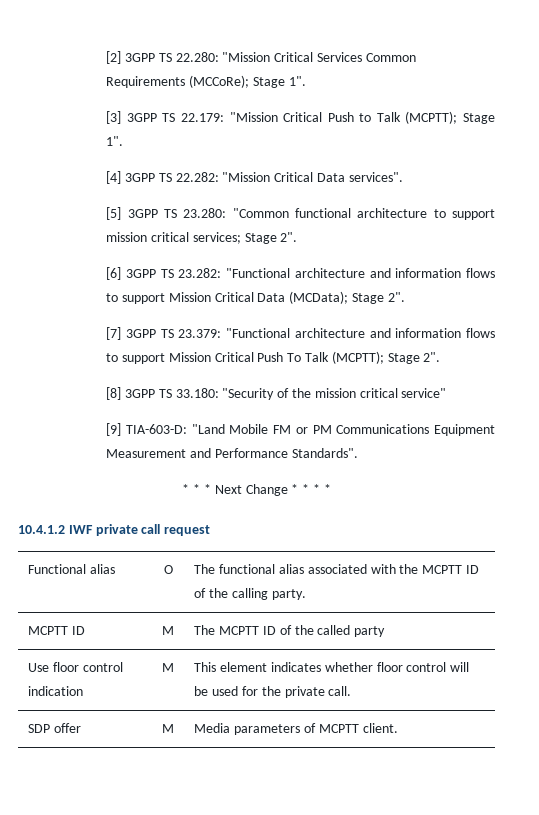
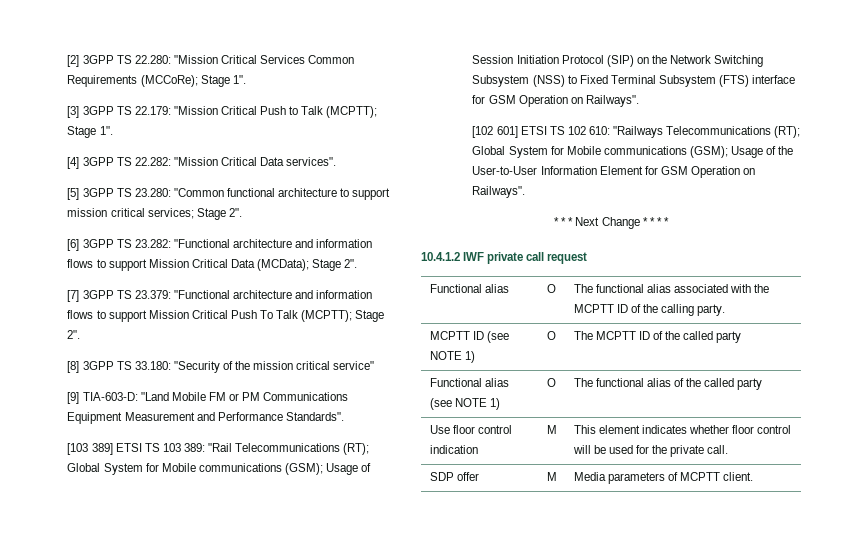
+ [103 389] ETSI TS 103 389: "Rail Telecommunications (RT); Global System for Mobile communications (GSM); Usage of Session Initiation Protocol (SIP) on the Network Switching Subsystem (NSS) to Fixed Terminal Subsystem (FTS) interface for GSM Operation on Railways".
+ [102 601] ETSI TS 102 610: "Railways Telecommunications (RT); Global System for Mobile communications (GSM); Usage of the User-to-User Information Element for GSM Operation on Railways".
- MCPTT ID | M | The MCPTT ID of the called party
+ MCPTT ID (see NOTE 1) | O | The MCPTT ID of the called party
+ Functional alias (see NOTE 1) | O | The functional alias of the called party

